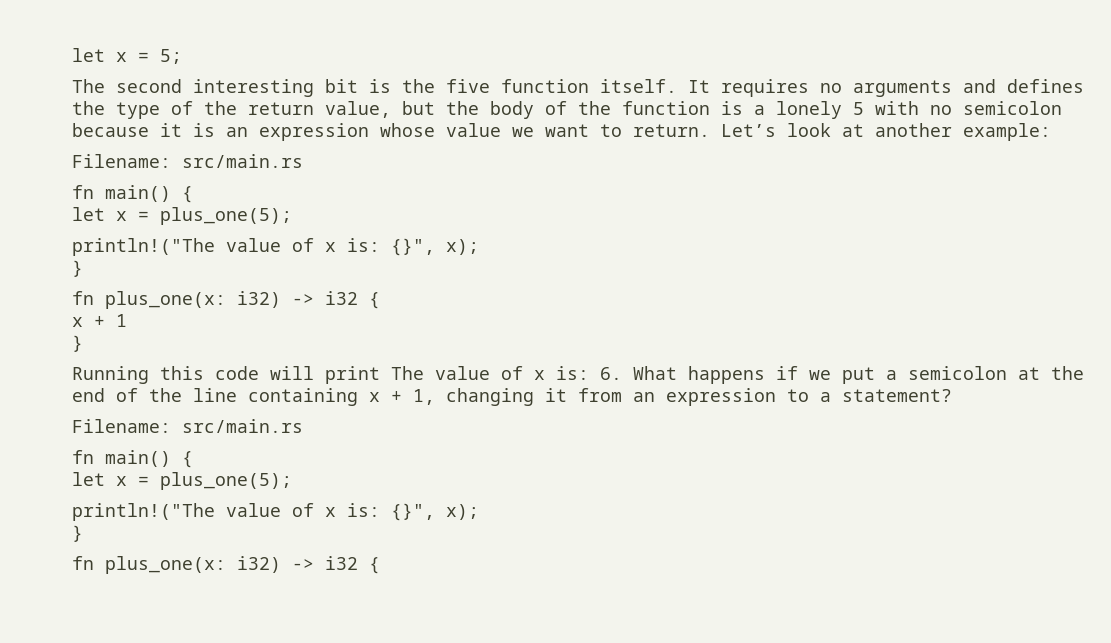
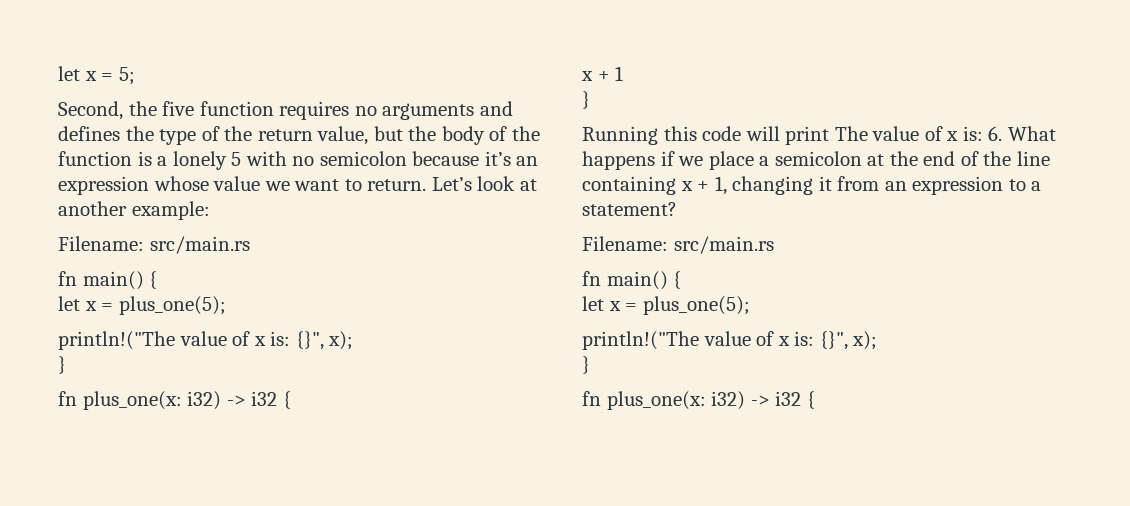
- The second interesting bit is the five function itself. It requires no arguments and defines the type of the return value, but the body of the function is a lonely 5 with no semicolon because it is an expression whose value we want to return.
+ Second, the five function requires no arguments and defines the type of the return value, but the body of the function is a lonely 5 with no semicolon because it’s an expression whose value we want to return.
- Running this code will print The value of x is: 6. What happens if we put a semicolon at the end of the line containing x + 1, changing it from an expression to a statement?
+ Running this code will print The value of x is: 6. What happens if we place a semicolon at the end of the line containing x + 1, changing it from an expression to a statement?

